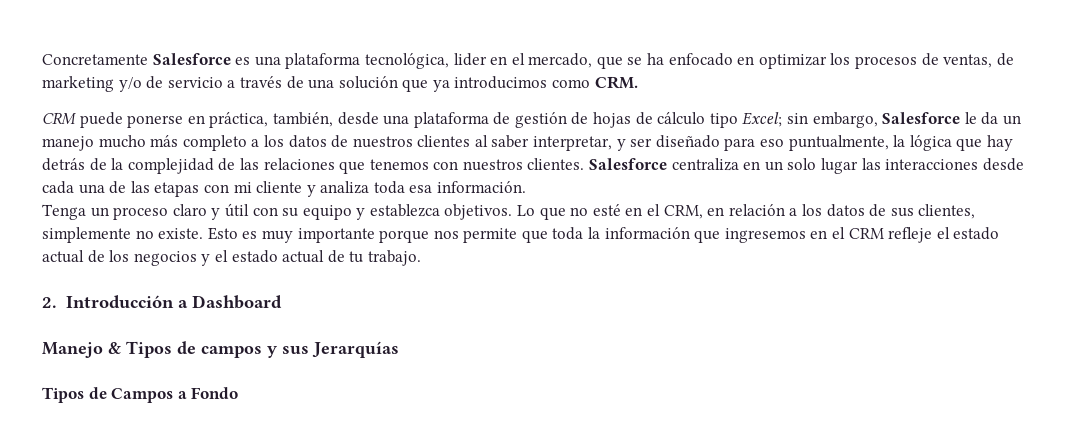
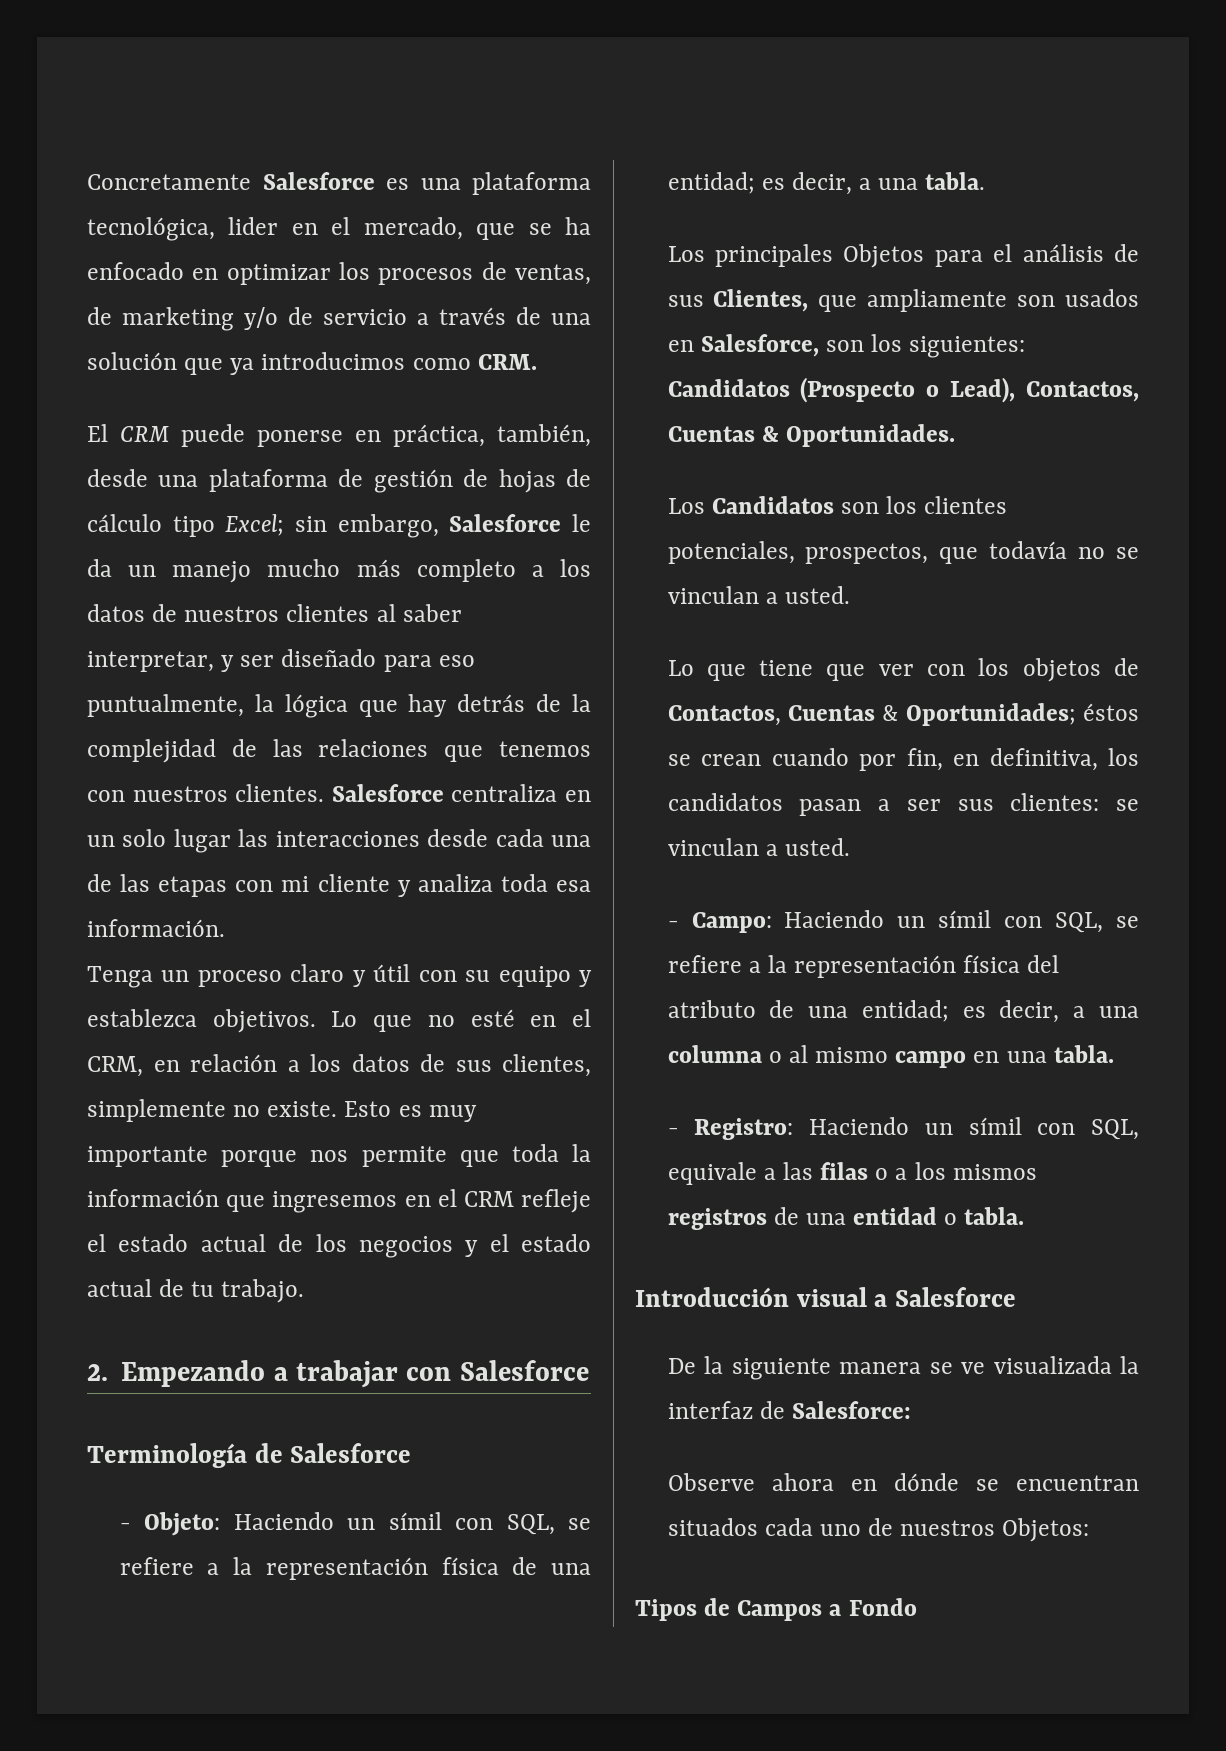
- CRM puede ponerse en práctica, también, desde una plataforma de gestión de hojas de cálculo tipo Excel; sin embargo, Salesforce le da un manejo mucho más completo a los datos de nuestros clientes al saber interpretar, y ser diseñado para eso puntualmente, la lógica que hay detrás de la complejidad de las relaciones que tenemos con nuestros clientes.
+ El CRM puede ponerse en práctica, también, desde una plataforma de gestión de hojas de cálculo tipo Excel; sin embargo, Salesforce le da un manejo mucho más completo a los datos de nuestros clientes al saber interpretar, y ser diseñado para eso puntualmente, la lógica que hay detrás de la complejidad de las relaciones que tenemos con nuestros clientes.
- 2. Introducción a Dashboard
- Manejo & Tipos de campos y sus Jerarquías
+ 2. Empezando a trabajar con Salesforce
+ Terminología de Salesforce
+ - Objeto: Haciendo un símil con SQL, se refiere a la representación física de una entidad; es decir, a una tabla.
+ Los principales Objetos para el análisis de sus Clientes, que ampliamente son usados en Salesforce, son los siguientes: Candidatos (Prospecto o Lead), Contactos, Cuentas & Oportunidades.
+ Los Candidatos son los clientes potenciales, prospectos, que todavía no se vinculan a usted.
+ Lo que tiene que ver con los objetos de Contactos, Cuentas & Oportunidades; éstos se crean cuando por fin, en definitiva, los candidatos pasan a ser sus clientes: se vinculan a usted.
+ - Campo: Haciendo un símil con SQL, se refiere a la representación física del atributo de una entidad; es decir, a una columna o al mismo campo en una tabla.
+ - Registro: Haciendo un símil con SQL, equivale a las filas o a los mismos registros de una entidad o tabla.
+ Introducción visual a Salesforce
+ De la siguiente manera se ve visualizada la interfaz de Salesforce:
+ Observe ahora en dónde se encuentran situados cada uno de nuestros Objetos:

